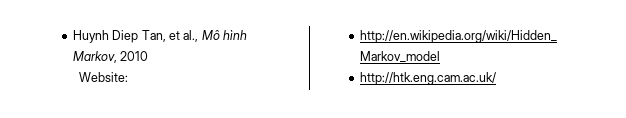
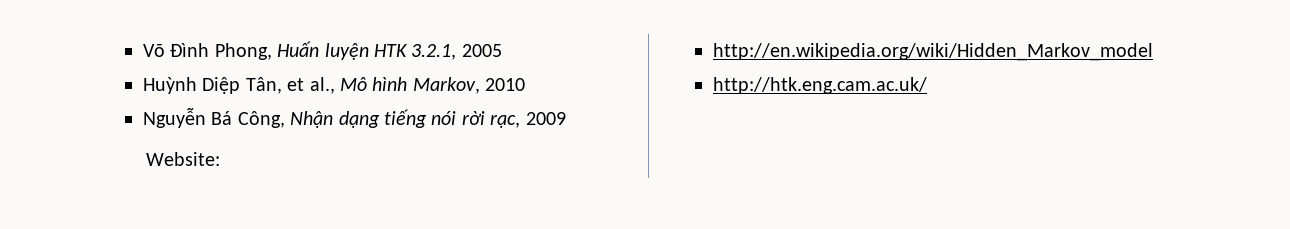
- Huynh Diep Tan, et al., Mô hình Markov, 2010
+ Võ Đình Phong, Huấn luyện HTK 3.2.1, 2005
+ Huỳnh Diệp Tân, et al., Mô hình Markov, 2010
+ Nguyễn Bá Công, Nhận dạng tiếng nói rời rạc, 2009

